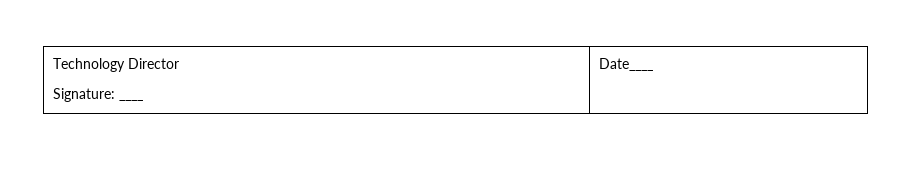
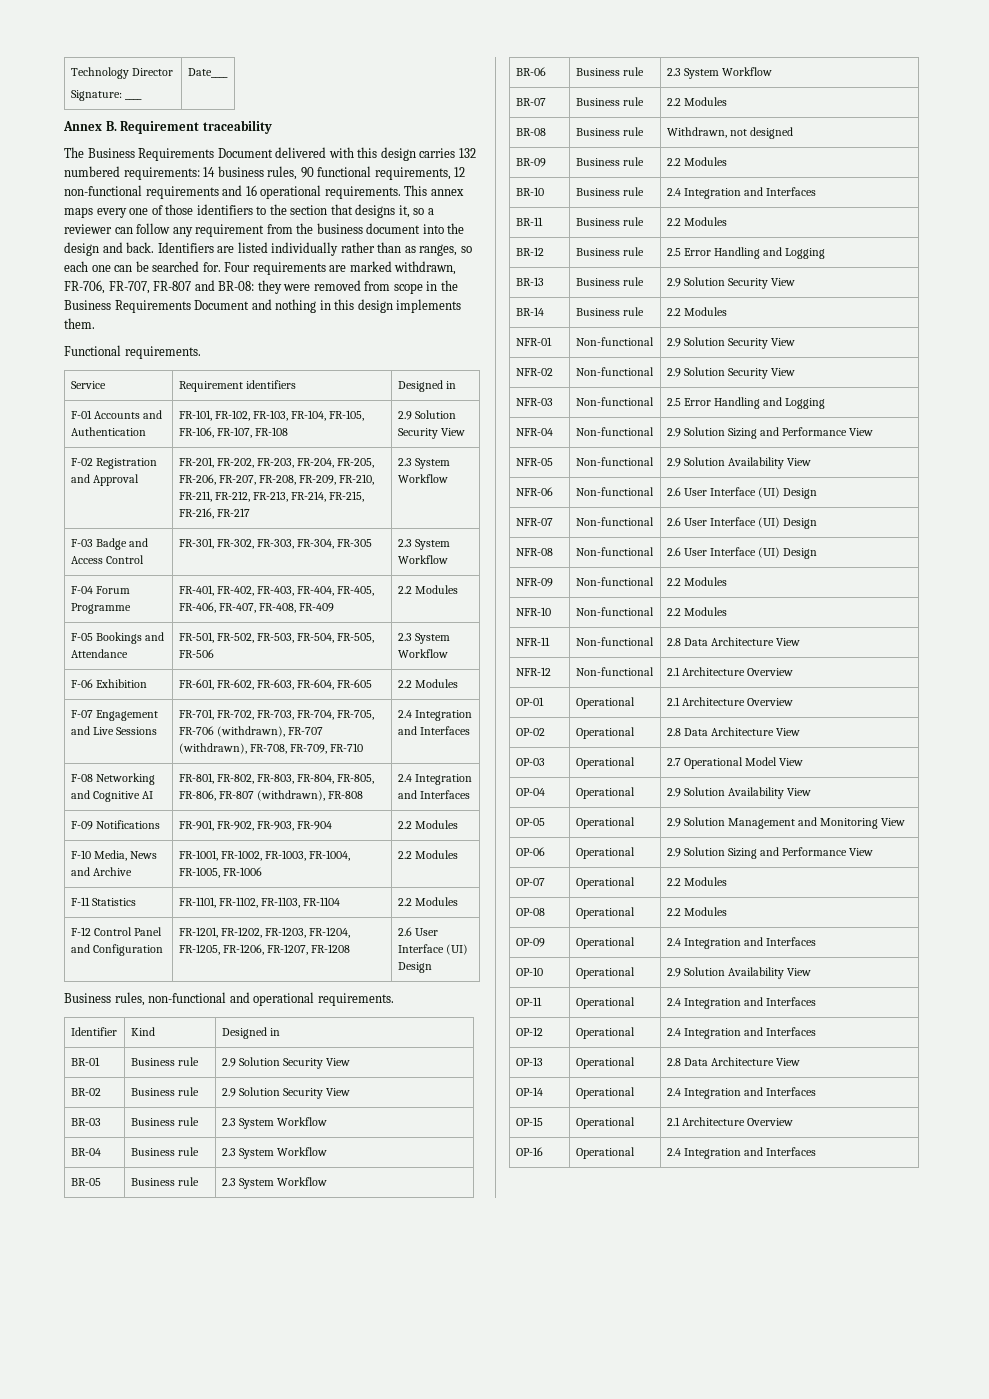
+ Annex B. Requirement traceability
+ The Business Requirements Document delivered with this design carries 132 numbered requirements: 14 business rules, 90 functional requirements, 12 non-functional requirements and 16 operational requirements. This annex maps every one of those identifiers to the section that designs it, so a reviewer can follow any requirement from the business document into the design and back. Identifiers are listed individually rather than as ranges, so each one can be searched for. Four requirements are marked withdrawn, FR-706, FR-707, FR-807 and BR-08: they were removed from scope in the Business Requirements Document and nothing in this design implements them.
+ Functional requirements.
+ Service | Requirement identifiers | Designed in
+ F-01 Accounts and Authentication | FR-101, FR-102, FR-103, FR-104, FR-105, FR-106, FR-107, FR-108 | 2.9 Solution Security View
+ F-02 Registration and Approval | FR-201, FR-202, FR-203, FR-204, FR-205, FR-206, FR-207, FR-208, FR-209, FR-210, FR-211, FR-212, FR-213, FR-214, FR-215, FR-216, FR-217 | 2.3 System Workflow
+ F-03 Badge and Access Control | FR-301, FR-302, FR-303, FR-304, FR-305 | 2.3 System Workflow
+ F-04 Forum Programme | FR-401, FR-402, FR-403, FR-404, FR-405, FR-406, FR-407, FR-408, FR-409 | 2.2 Modules
+ F-05 Bookings and Attendance | FR-501, FR-502, FR-503, FR-504, FR-505, FR-506 | 2.3 System Workflow
+ F-06 Exhibition | FR-601, FR-602, FR-603, FR-604, FR-605 | 2.2 Modules
+ F-07 Engagement and Live Sessions | FR-701, FR-702, FR-703, FR-704, FR-705, FR-706 (withdrawn), FR-707 (withdrawn), FR-708, FR-709, FR-710 | 2.4 Integration and Interfaces
+ F-08 Networking and Cognitive AI | FR-801, FR-802, FR-803, FR-804, FR-805, FR-806, FR-807 (withdrawn), FR-808 | 2.4 Integration and Interfaces
+ F-09 Notifications | FR-901, FR-902, FR-903, FR-904 | 2.2 Modules
+ F-10 Media, News and Archive | FR-1001, FR-1002, FR-1003, FR-1004, FR-1005, FR-1006 | 2.2 Modules
+ F-11 Statistics | FR-1101, FR-1102, FR-1103, FR-1104 | 2.2 Modules
+ F-12 Control Panel and Configuration | FR-1201, FR-1202, FR-1203, FR-1204, FR-1205, FR-1206, FR-1207, FR-1208 | 2.6 User Interface (UI) Design
+ Business rules, non-functional and operational requirements.
+ Identifier | Kind | Designed in
+ BR-01 | Business rule | 2.9 Solution Security View
+ BR-02 | Business rule | 2.9 Solution Security View
+ BR-03 | Business rule | 2.3 System Workflow
+ BR-04 | Business rule | 2.3 System Workflow
+ BR-05 | Business rule | 2.3 System Workflow
+ BR-06 | Business rule | 2.3 System Workflow
+ BR-07 | Business rule | 2.2 Modules
+ BR-08 | Business rule | Withdrawn, not designed
+ BR-09 | Business rule | 2.2 Modules
+ BR-10 | Business rule | 2.4 Integration and Interfaces
+ BR-11 | Business rule | 2.2 Modules
+ BR-12 | Business rule | 2.5 Error Handling and Logging
+ BR-13 | Business rule | 2.9 Solution Security View
+ BR-14 | Business rule | 2.2 Modules
+ NFR-01 | Non-functional | 2.9 Solution Security View
+ NFR-02 | Non-functional | 2.9 Solution Security View
+ NFR-03 | Non-functional | 2.5 Error Handling and Logging
+ NFR-04 | Non-functional | 2.9 Solution Sizing and Performance View
+ NFR-05 | Non-functional | 2.9 Solution Availability View
+ NFR-06 | Non-functional | 2.6 User Interface (UI) Design
+ NFR-07 | Non-functional | 2.6 User Interface (UI) Design
+ NFR-08 | Non-functional | 2.6 User Interface (UI) Design
+ NFR-09 | Non-functional | 2.2 Modules
+ NFR-10 | Non-functional | 2.2 Modules
+ NFR-11 | Non-functional | 2.8 Data Architecture View
+ NFR-12 | Non-functional | 2.1 Architecture Overview
+ OP-01 | Operational | 2.1 Architecture Overview
+ OP-02 | Operational | 2.8 Data Architecture View
+ OP-03 | Operational | 2.7 Operational Model View
+ OP-04 | Operational | 2.9 Solution Availability View
+ OP-05 | Operational | 2.9 Solution Management and Monitoring View
+ OP-06 | Operational | 2.9 Solution Sizing and Performance View
+ OP-07 | Operational | 2.2 Modules
+ OP-08 | Operational | 2.2 Modules
+ OP-09 | Operational | 2.4 Integration and Interfaces
+ OP-10 | Operational | 2.9 Solution Availability View
+ OP-11 | Operational | 2.4 Integration and Interfaces
+ OP-12 | Operational | 2.4 Integration and Interfaces
+ OP-13 | Operational | 2.8 Data Architecture View
+ OP-14 | Operational | 2.4 Integration and Interfaces
+ OP-15 | Operational | 2.1 Architecture Overview
+ OP-16 | Operational | 2.4 Integration and Interfaces

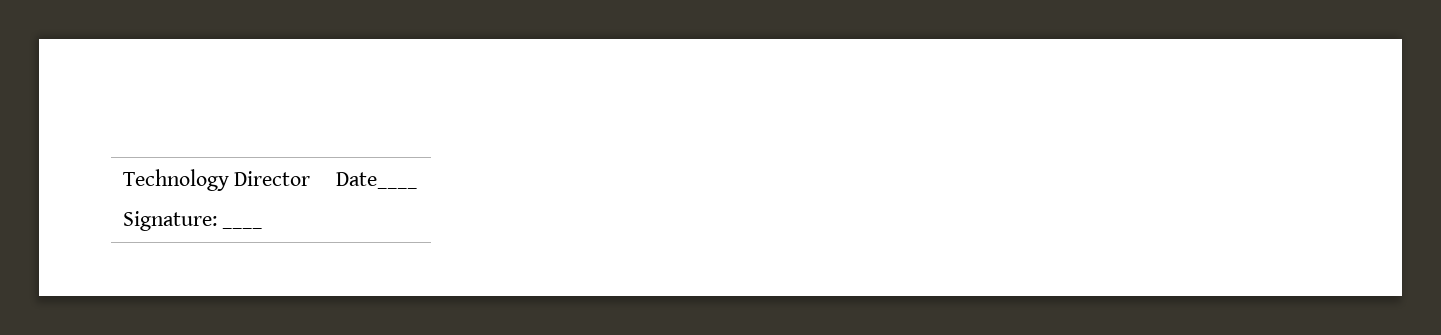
- Annex B. Requirement traceability
- The Business Requirements Document delivered with this design carries 132 numbered requirements: 14 business rules, 90 functional requirements, 12 non-functional requirements and 16 operational requirements. This annex maps every one of those identifiers to the section that designs it, so a reviewer can follow any requirement from the business document into the design and back. Identifiers are listed individually rather than as ranges, so each one can be searched for. Four requirements are marked withdrawn, FR-706, FR-707, FR-807 and BR-08: they were removed from scope in the Business Requirements Document and nothing in this design implements them.
- Functional requirements.
- Service | Requirement identifiers | Designed in
- F-01 Accounts and Authentication | FR-101, FR-102, FR-103, FR-104, FR-105, FR-106, FR-107, FR-108 | 2.9 Solution Security View
- F-02 Registration and Approval | FR-201, FR-202, FR-203, FR-204, FR-205, FR-206, FR-207, FR-208, FR-209, FR-210, FR-211, FR-212, FR-213, FR-214, FR-215, FR-216, FR-217 | 2.3 System Workflow
- F-03 Badge and Access Control | FR-301, FR-302, FR-303, FR-304, FR-305 | 2.3 System Workflow
- F-04 Forum Programme | FR-401, FR-402, FR-403, FR-404, FR-405, FR-406, FR-407, FR-408, FR-409 | 2.2 Modules
- F-05 Bookings and Attendance | FR-501, FR-502, FR-503, FR-504, FR-505, FR-506 | 2.3 System Workflow
- F-06 Exhibition | FR-601, FR-602, FR-603, FR-604, FR-605 | 2.2 Modules
- F-07 Engagement and Live Sessions | FR-701, FR-702, FR-703, FR-704, FR-705, FR-706 (withdrawn), FR-707 (withdrawn), FR-708, FR-709, FR-710 | 2.4 Integration and Interfaces
- F-08 Networking and Cognitive AI | FR-801, FR-802, FR-803, FR-804, FR-805, FR-806, FR-807 (withdrawn), FR-808 | 2.4 Integration and Interfaces
- F-09 Notifications | FR-901, FR-902, FR-903, FR-904 | 2.2 Modules
- F-10 Media, News and Archive | FR-1001, FR-1002, FR-1003, FR-1004, FR-1005, FR-1006 | 2.2 Modules
- F-11 Statistics | FR-1101, FR-1102, FR-1103, FR-1104 | 2.2 Modules
- F-12 Control Panel and Configuration | FR-1201, FR-1202, FR-1203, FR-1204, FR-1205, FR-1206, FR-1207, FR-1208 | 2.6 User Interface (UI) Design
- Business rules, non-functional and operational requirements.
- Identifier | Kind | Designed in
- BR-01 | Business rule | 2.9 Solution Security View
- BR-02 | Business rule | 2.9 Solution Security View
- BR-03 | Business rule | 2.3 System Workflow
- BR-04 | Business rule | 2.3 System Workflow
- BR-05 | Business rule | 2.3 System Workflow
- BR-06 | Business rule | 2.3 System Workflow
- BR-07 | Business rule | 2.2 Modules
- BR-08 | Business rule | Withdrawn, not designed
- BR-09 | Business rule | 2.2 Modules
- BR-10 | Business rule | 2.4 Integration and Interfaces
- BR-11 | Business rule | 2.2 Modules
- BR-12 | Business rule | 2.5 Error Handling and Logging
- BR-13 | Business rule | 2.9 Solution Security View
- BR-14 | Business rule | 2.2 Modules
- NFR-01 | Non-functional | 2.9 Solution Security View
- NFR-02 | Non-functional | 2.9 Solution Security View
- NFR-03 | Non-functional | 2.5 Error Handling and Logging
- NFR-04 | Non-functional | 2.9 Solution Sizing and Performance View
- NFR-05 | Non-functional | 2.9 Solution Availability View
- NFR-06 | Non-functional | 2.6 User Interface (UI) Design
- NFR-07 | Non-functional | 2.6 User Interface (UI) Design
- NFR-08 | Non-functional | 2.6 User Interface (UI) Design
- NFR-09 | Non-functional | 2.2 Modules
- NFR-10 | Non-functional | 2.2 Modules
- NFR-11 | Non-functional | 2.8 Data Architecture View
- NFR-12 | Non-functional | 2.1 Architecture Overview
- OP-01 | Operational | 2.1 Architecture Overview
- OP-02 | Operational | 2.8 Data Architecture View
- OP-03 | Operational | 2.7 Operational Model View
- OP-04 | Operational | 2.9 Solution Availability View
- OP-05 | Operational | 2.9 Solution Management and Monitoring View
- OP-06 | Operational | 2.9 Solution Sizing and Performance View
- OP-07 | Operational | 2.2 Modules
- OP-08 | Operational | 2.2 Modules
- OP-09 | Operational | 2.4 Integration and Interfaces
- OP-10 | Operational | 2.9 Solution Availability View
- OP-11 | Operational | 2.4 Integration and Interfaces
- OP-12 | Operational | 2.4 Integration and Interfaces
- OP-13 | Operational | 2.8 Data Architecture View
- OP-14 | Operational | 2.4 Integration and Interfaces
- OP-15 | Operational | 2.1 Architecture Overview
- OP-16 | Operational | 2.4 Integration and Interfaces

